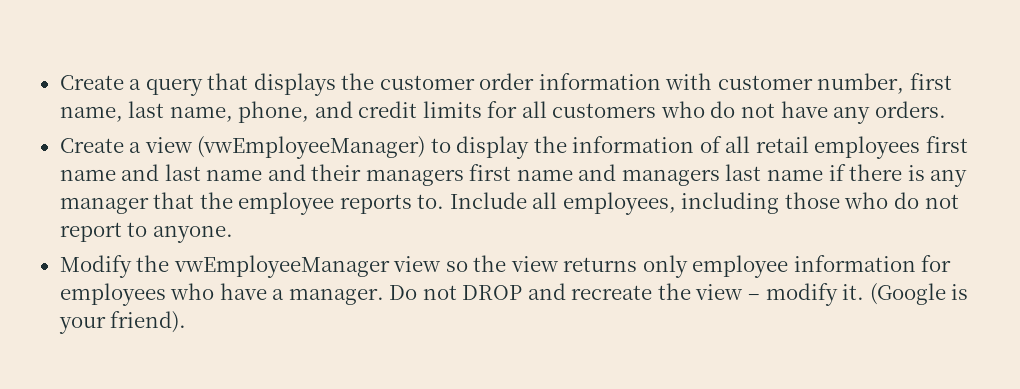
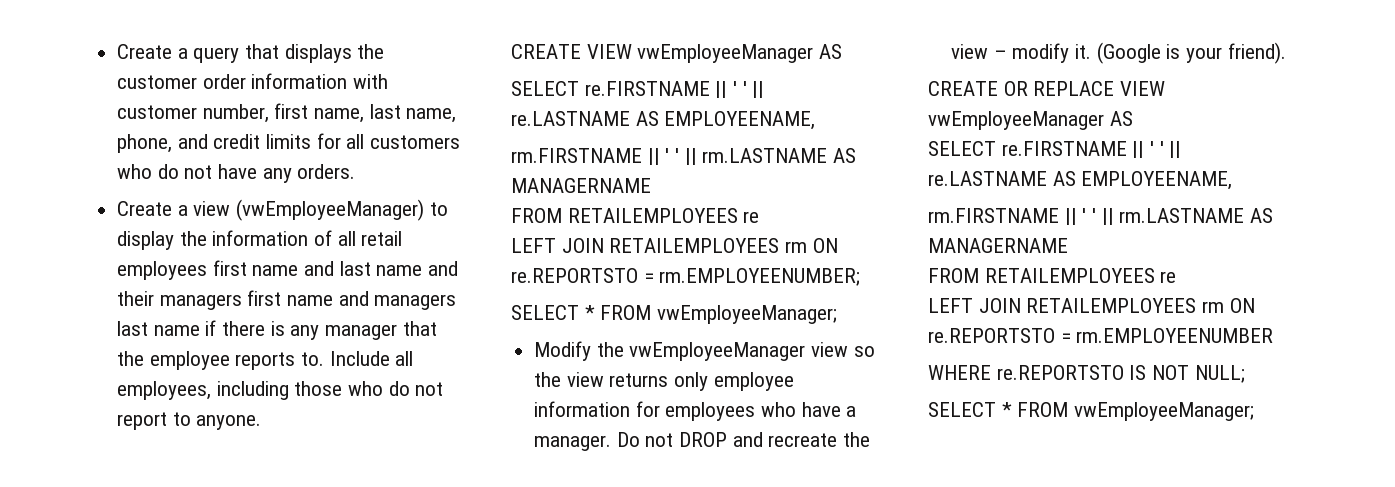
+ CREATE VIEW vwEmployeeManager AS
+ SELECT re.FIRSTNAME || ' ' || re.LASTNAME AS EMPLOYEENAME,
+ rm.FIRSTNAME || ' ' || rm.LASTNAME AS MANAGERNAME
+ FROM RETAILEMPLOYEES re
+ LEFT JOIN RETAILEMPLOYEES rm ON re.REPORTSTO = rm.EMPLOYEENUMBER;
+ SELECT * FROM vwEmployeeManager;
+ CREATE OR REPLACE VIEW vwEmployeeManager AS
+ SELECT re.FIRSTNAME || ' ' || re.LASTNAME AS EMPLOYEENAME,
+ rm.FIRSTNAME || ' ' || rm.LASTNAME AS MANAGERNAME
+ FROM RETAILEMPLOYEES re
+ LEFT JOIN RETAILEMPLOYEES rm ON re.REPORTSTO = rm.EMPLOYEENUMBER
+ WHERE re.REPORTSTO IS NOT NULL;
+ SELECT * FROM vwEmployeeManager;

